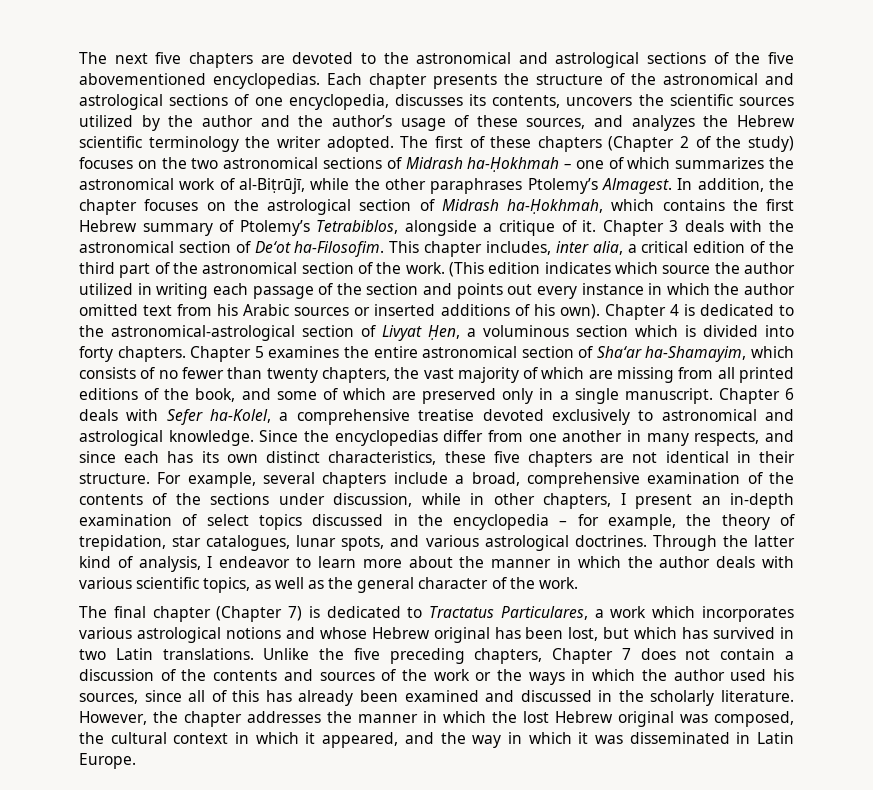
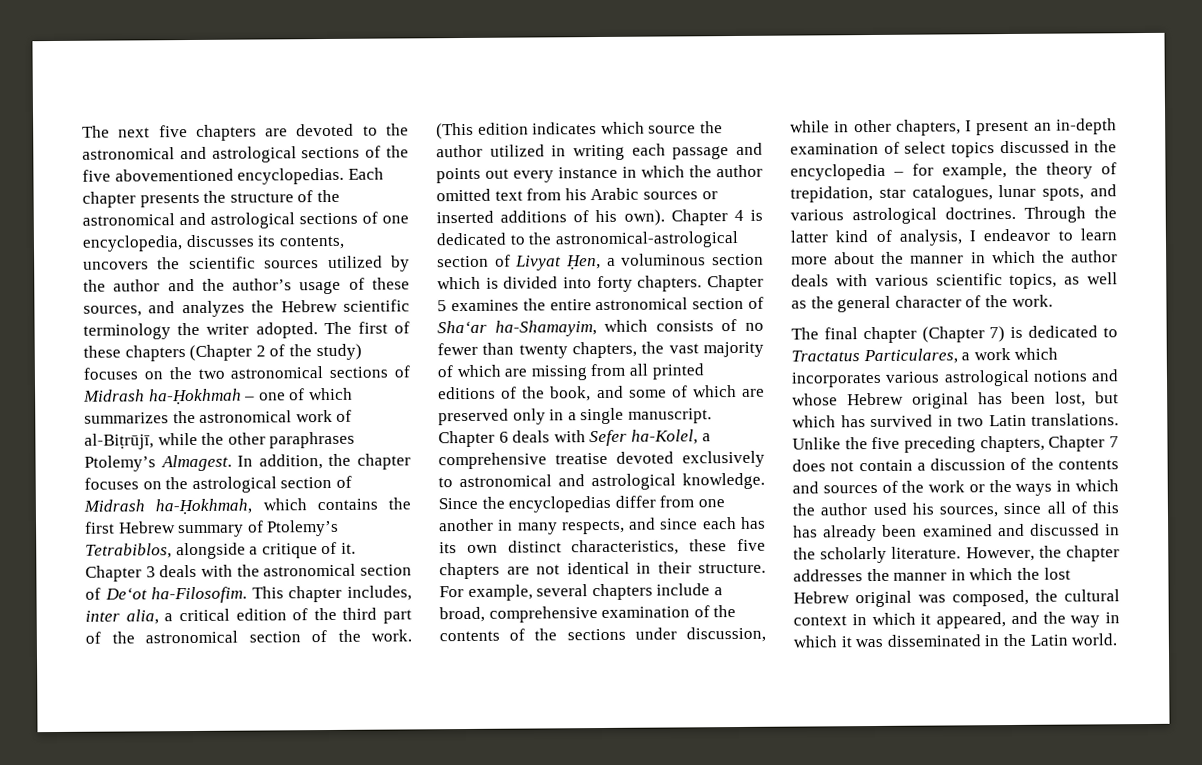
- (This edition indicates which source the author utilized in writing each passage of the section and points out every instance in which the author omitted text from his Arabic sources or inserted additions of his own).
+ (This edition indicates which source the author utilized in writing each passage and points out every instance in which the author omitted text from his Arabic sources or inserted additions of his own).
- However, the chapter addresses the manner in which the lost Hebrew original was composed, the cultural context in which it appeared, and the way in which it was disseminated in Latin Europe.
+ However, the chapter addresses the manner in which the lost Hebrew original was composed, the cultural context in which it appeared, and the way in which it was disseminated in the Latin world.

